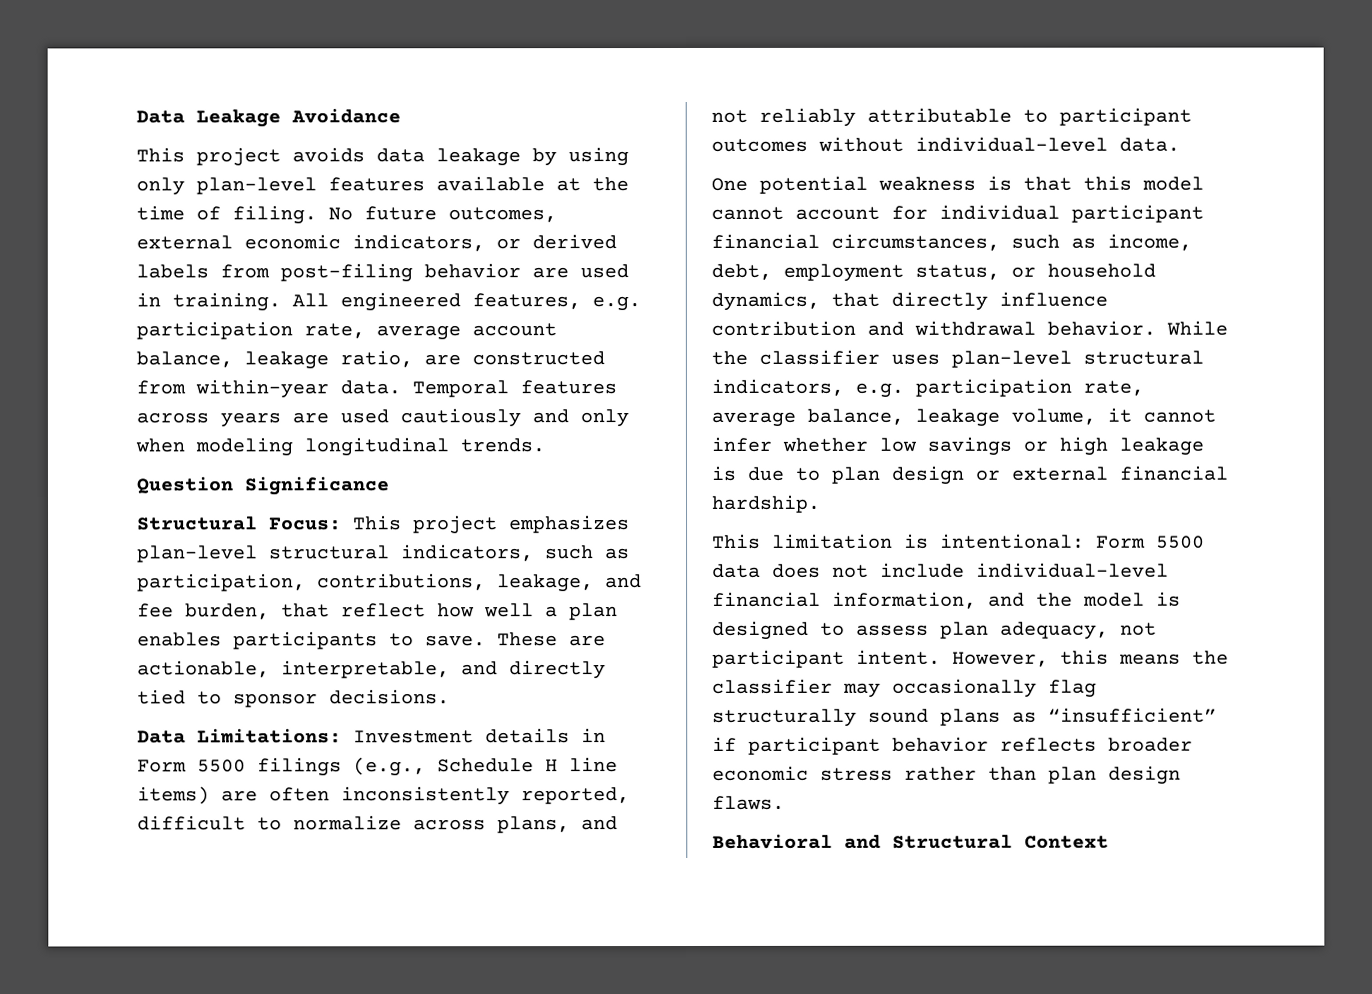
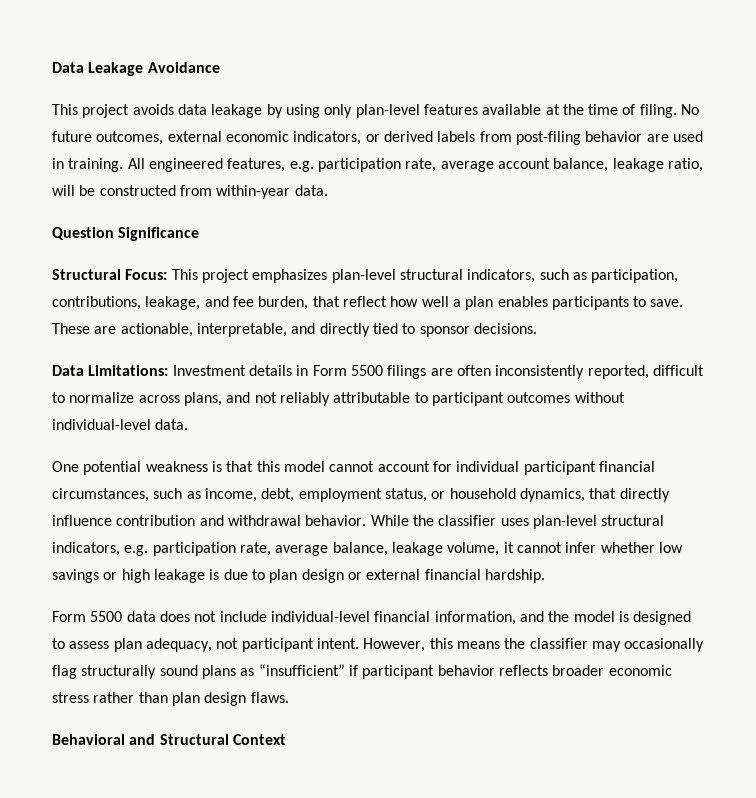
- All engineered features, e.g. participation rate, average account balance, leakage ratio, are constructed from within-year data. Temporal features across years are used cautiously and only when modeling longitudinal trends.
+ All engineered features, e.g. participation rate, average account balance, leakage ratio, will be constructed from within-year data.
- Data Limitations: Investment details in Form 5500 filings (e.g., Schedule H line items) are often inconsistently reported, difficult to normalize across plans, and not reliably attributable to participant outcomes without individual-level data.
+ Data Limitations: Investment details in Form 5500 filings are often inconsistently reported, difficult to normalize across plans, and not reliably attributable to participant outcomes without individual-level data.
- This limitation is intentional: Form 5500 data does not include individual-level financial information, and the model is designed to assess plan adequacy, not participant intent.
+ Form 5500 data does not include individual-level financial information, and the model is designed to assess plan adequacy, not participant intent.

